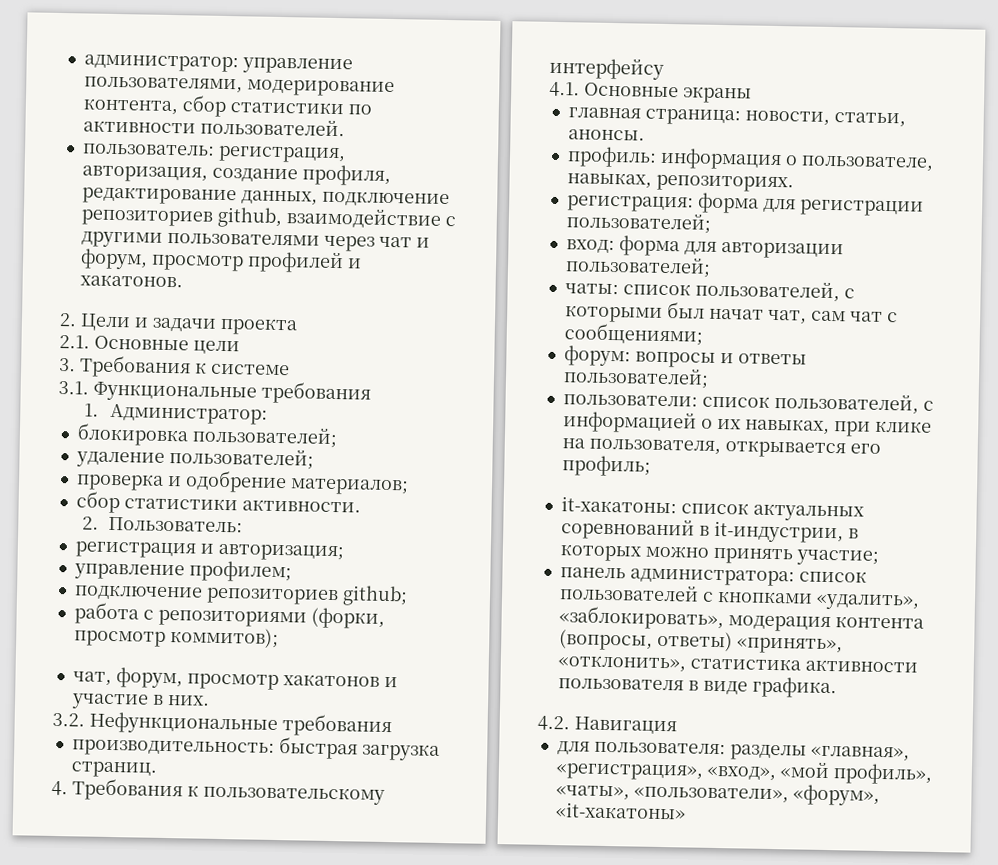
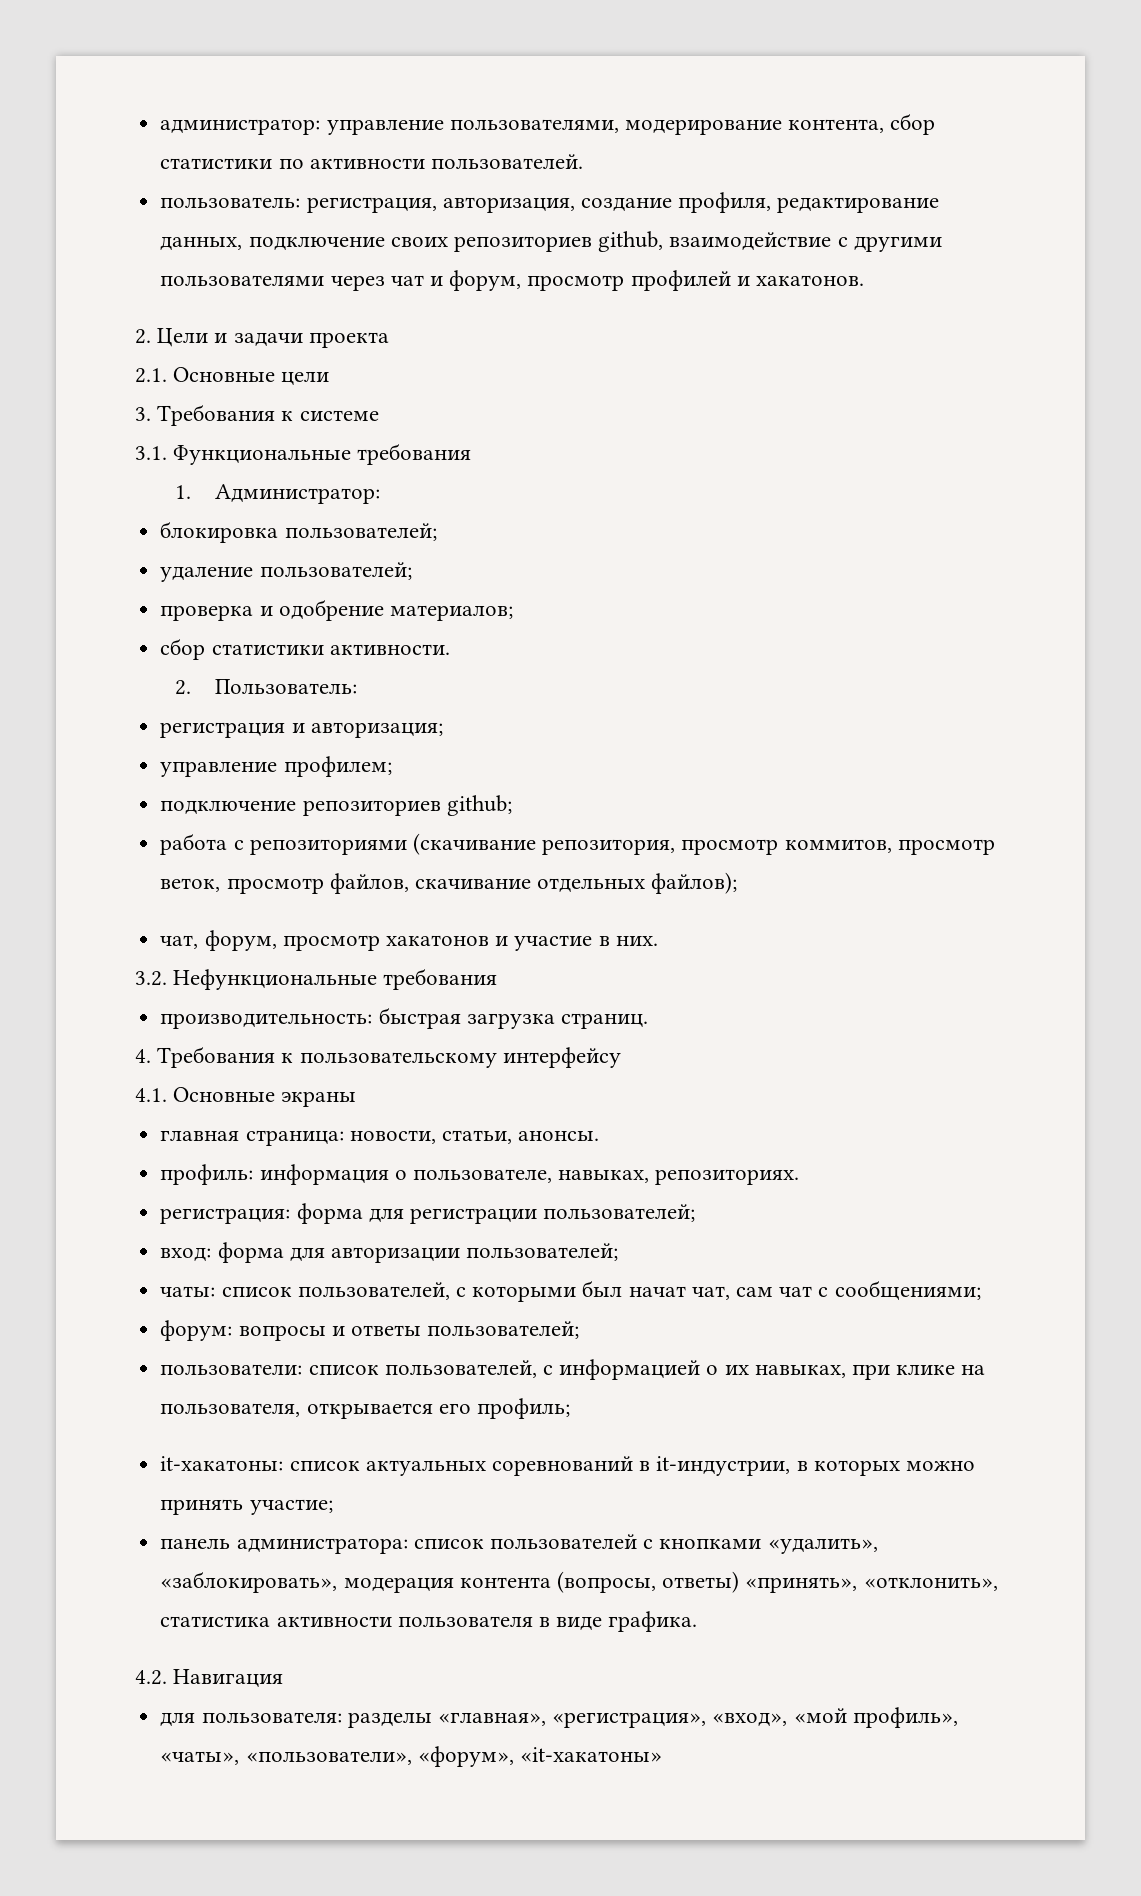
- пользователь: регистрация, авторизация, создание профиля, редактирование данных, подключение репозиториев github, взаимодействие с другими пользователями через чат и форум, просмотр профилей и хакатонов.
+ пользователь: регистрация, авторизация, создание профиля, редактирование данных, подключение своих репозиториев github, взаимодействие с другими пользователями через чат и форум, просмотр профилей и хакатонов.
- работа с репозиториями (форки, просмотр коммитов);
+ работа с репозиториями (скачивание репозитория, просмотр коммитов, просмотр веток, просмотр файлов, скачивание отдельных файлов);

